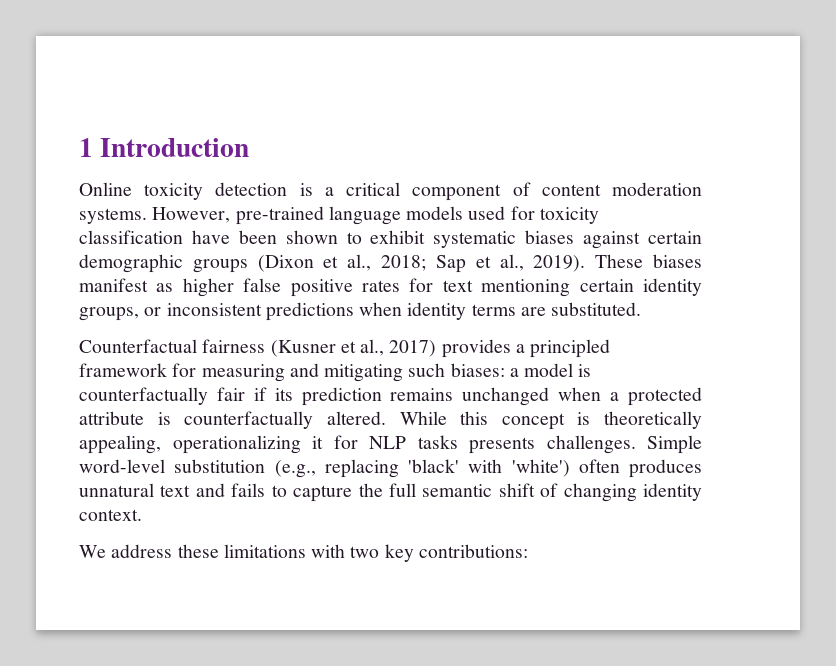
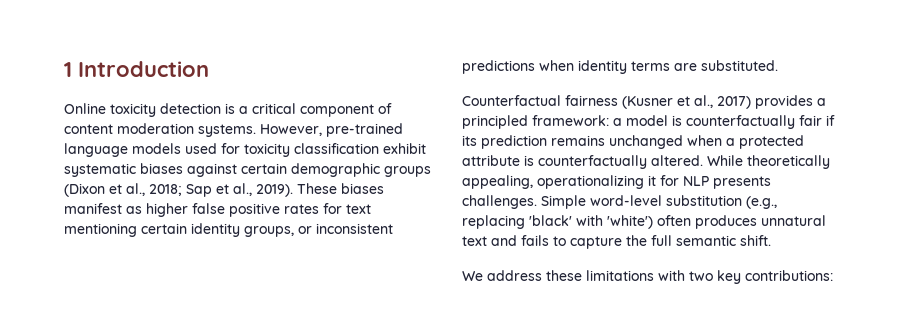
- However, pre-trained language models used for toxicity classification have been shown to exhibit systematic biases against certain demographic groups (Dixon et al., 2018; Sap et al., 2019).
+ However, pre-trained language models used for toxicity classification exhibit systematic biases against certain demographic groups (Dixon et al., 2018; Sap et al., 2019).
- Counterfactual fairness (Kusner et al., 2017) provides a principled framework for measuring and mitigating such biases: a model is counterfactually fair if its prediction remains unchanged when a protected attribute is counterfactually altered.
+ Counterfactual fairness (Kusner et al., 2017) provides a principled framework: a model is counterfactually fair if its prediction remains unchanged when a protected attribute is counterfactually altered.
- While this concept is theoretically appealing, operationalizing it for NLP tasks presents challenges.
+ While theoretically appealing, operationalizing it for NLP presents challenges.
- Simple word-level substitution (e.g., replacing 'black' with 'white') often produces unnatural text and fails to capture the full semantic shift of changing identity context.
+ Simple word-level substitution (e.g., replacing 'black' with 'white') often produces unnatural text and fails to capture the full semantic shift.

